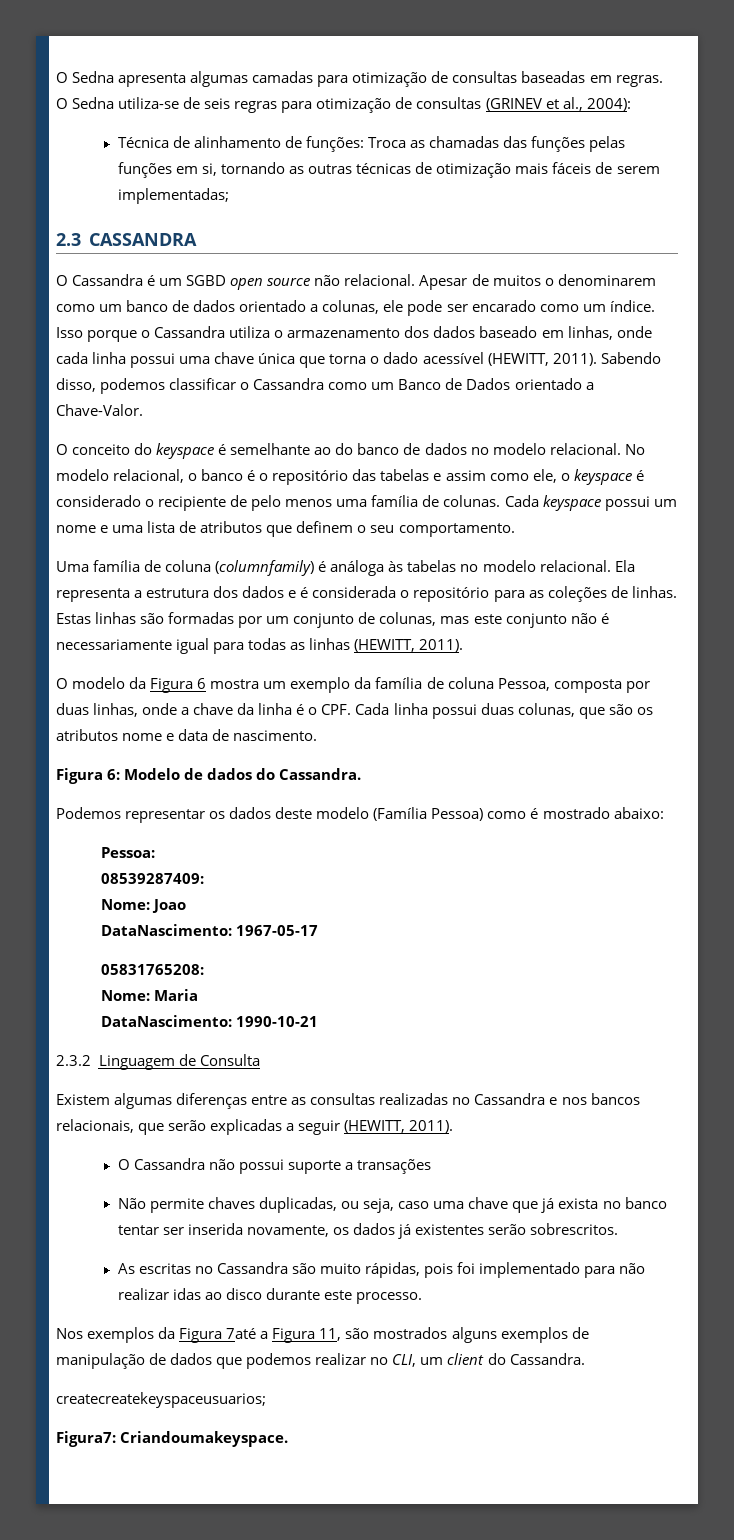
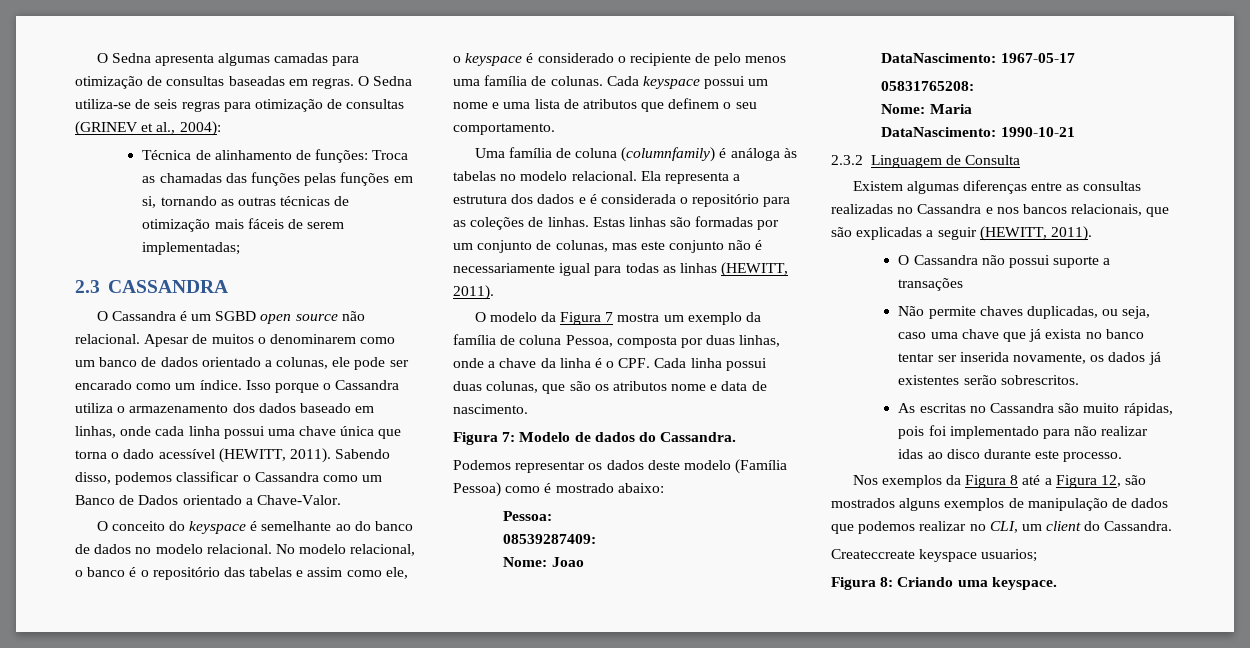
- O modelo da Figura 6 mostra um exemplo da família de coluna Pessoa, composta por duas linhas, onde a chave da linha é o CPF. Cada linha possui duas colunas, que são os atributos nome e data de nascimento.
+ O modelo da Figura 7 mostra um exemplo da família de coluna Pessoa, composta por duas linhas, onde a chave da linha é o CPF. Cada linha possui duas colunas, que são os atributos nome e data de nascimento.
- Figura 6: Modelo de dados do Cassandra.
+ Figura 7: Modelo de dados do Cassandra.
- Existem algumas diferenças entre as consultas realizadas no Cassandra e nos bancos relacionais, que serão explicadas a seguir (HEWITT, 2011).
+ Existem algumas diferenças entre as consultas realizadas no Cassandra e nos bancos relacionais, que são explicadas a seguir (HEWITT, 2011).
- Nos exemplos da Figura 7até a Figura 11, são mostrados alguns exemplos de manipulação de dados que podemos realizar no CLI, um client do Cassandra.
+ Nos exemplos da Figura 8 até a Figura 12, são mostrados alguns exemplos de manipulação de dados que podemos realizar no CLI, um client do Cassandra.
- createcreatekeyspaceusuarios;
- Figura7: Criandoumakeyspace.
+ Createccreate keyspace usuarios;
+ Figura 8: Criando uma keyspace.

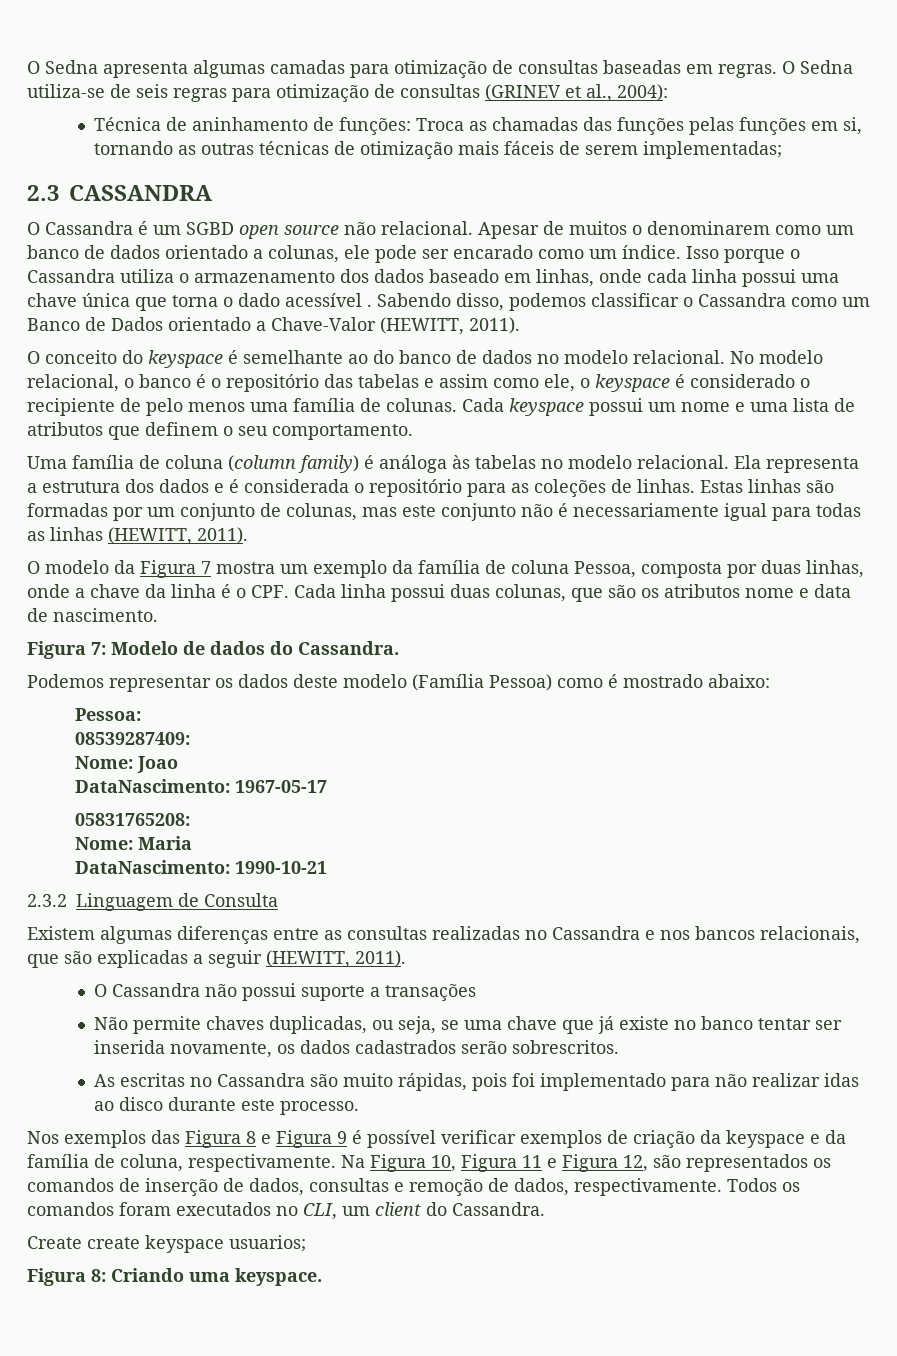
- Técnica de alinhamento de funções: Troca as chamadas das funções pelas funções em si, tornando as outras técnicas de otimização mais fáceis de serem implementadas;
+ Técnica de aninhamento de funções: Troca as chamadas das funções pelas funções em si, tornando as outras técnicas de otimização mais fáceis de serem implementadas;
- Isso porque o Cassandra utiliza o armazenamento dos dados baseado em linhas, onde cada linha possui uma chave única que torna o dado acessível (HEWITT, 2011).
+ Isso porque o Cassandra utiliza o armazenamento dos dados baseado em linhas, onde cada linha possui uma chave única que torna o dado acessível .
- Sabendo disso, podemos classificar o Cassandra como um Banco de Dados orientado a Chave-Valor.
+ Sabendo disso, podemos classificar o Cassandra como um Banco de Dados orientado a Chave-Valor (HEWITT, 2011).
- Uma família de coluna (columnfamily) é análoga às tabelas no modelo relacional.
+ Uma família de coluna (column family) é análoga às tabelas no modelo relacional.
- Não permite chaves duplicadas, ou seja, caso uma chave que já exista no banco tentar ser inserida novamente, os dados já existentes serão sobrescritos.
+ Não permite chaves duplicadas, ou seja, se uma chave que já existe no banco tentar ser inserida novamente, os dados cadastrados serão sobrescritos.
- Nos exemplos da Figura 8 até a Figura 12, são mostrados alguns exemplos de manipulação de dados que podemos realizar no CLI, um client do Cassandra.
+ Nos exemplos das Figura 8 e Figura 9 é possível verificar exemplos de criação da keyspace e da família de coluna, respectivamente. Na Figura 10, Figura 11 e Figura 12, são representados os comandos de inserção de dados, consultas e remoção de dados, respectivamente. Todos os comandos foram executados no CLI, um client do Cassandra.
- Createccreate keyspace usuarios;
+ Create create keyspace usuarios;

